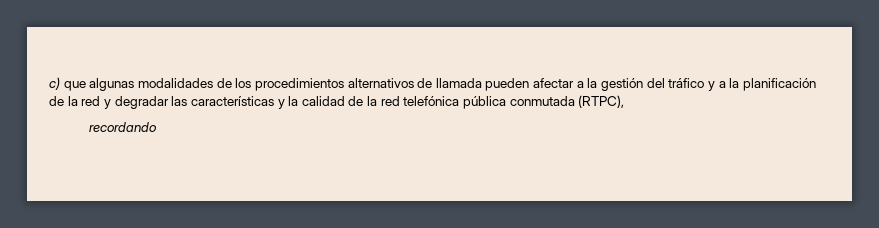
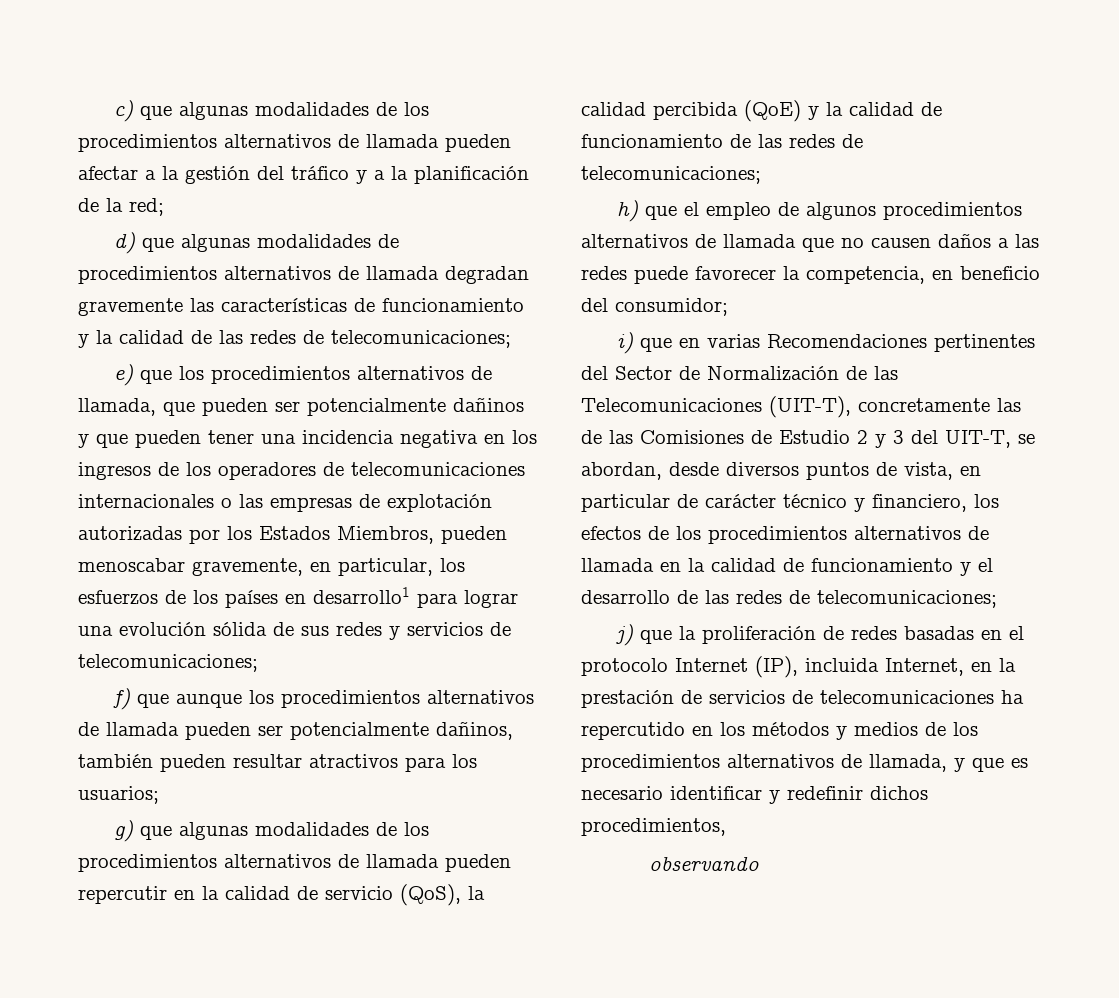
- c) que algunas modalidades de los procedimientos alternativos de llamada pueden afectar a la gestión del tráfico y a la planificación de la red y degradar las características y la calidad de la red telefónica pública conmutada (RTPC),
- recordando
+ c) que algunas modalidades de los procedimientos alternativos de llamada pueden afectar a la gestión del tráfico y a la planificación de la red;
+ d) que algunas modalidades de procedimientos alternativos de llamada degradan gravemente las características de funcionamiento y la calidad de las redes de telecomunicaciones;
+ e) que los procedimientos alternativos de llamada, que pueden ser potencialmente dañinos y que pueden tener una incidencia negativa en los ingresos de los operadores de telecomunicaciones internacionales o las empresas de explotación autorizadas por los Estados Miembros, pueden menoscabar gravemente, en particular, los esfuerzos de los países en desarrollo1 para lograr una evolución sólida de sus redes y servicios de telecomunicaciones;
+ f) que aunque los procedimientos alternativos de llamada pueden ser potencialmente dañinos, también pueden resultar atractivos para los usuarios;
+ g) que algunas modalidades de los procedimientos alternativos de llamada pueden repercutir en la calidad de servicio (QoS), la calidad percibida (QoE) y la calidad de funcionamiento de las redes de telecomunicaciones;
+ h) que el empleo de algunos procedimientos alternativos de llamada que no causen daños a las redes puede favorecer la competencia, en beneficio del consumidor;
+ i) que en varias Recomendaciones pertinentes del Sector de Normalización de las Telecomunicaciones (UIT-T), concretamente las de las Comisiones de Estudio 2 y 3 del UIT-T, se abordan, desde diversos puntos de vista, en particular de carácter técnico y financiero, los efectos de los procedimientos alternativos de llamada en la calidad de funcionamiento y el desarrollo de las redes de telecomunicaciones;
+ j) que la proliferación de redes basadas en el protocolo Internet (IP), incluida Internet, en la prestación de servicios de telecomunicaciones ha repercutido en los métodos y medios de los procedimientos alternativos de llamada, y que es necesario identificar y redefinir dichos procedimientos,
+ observando

